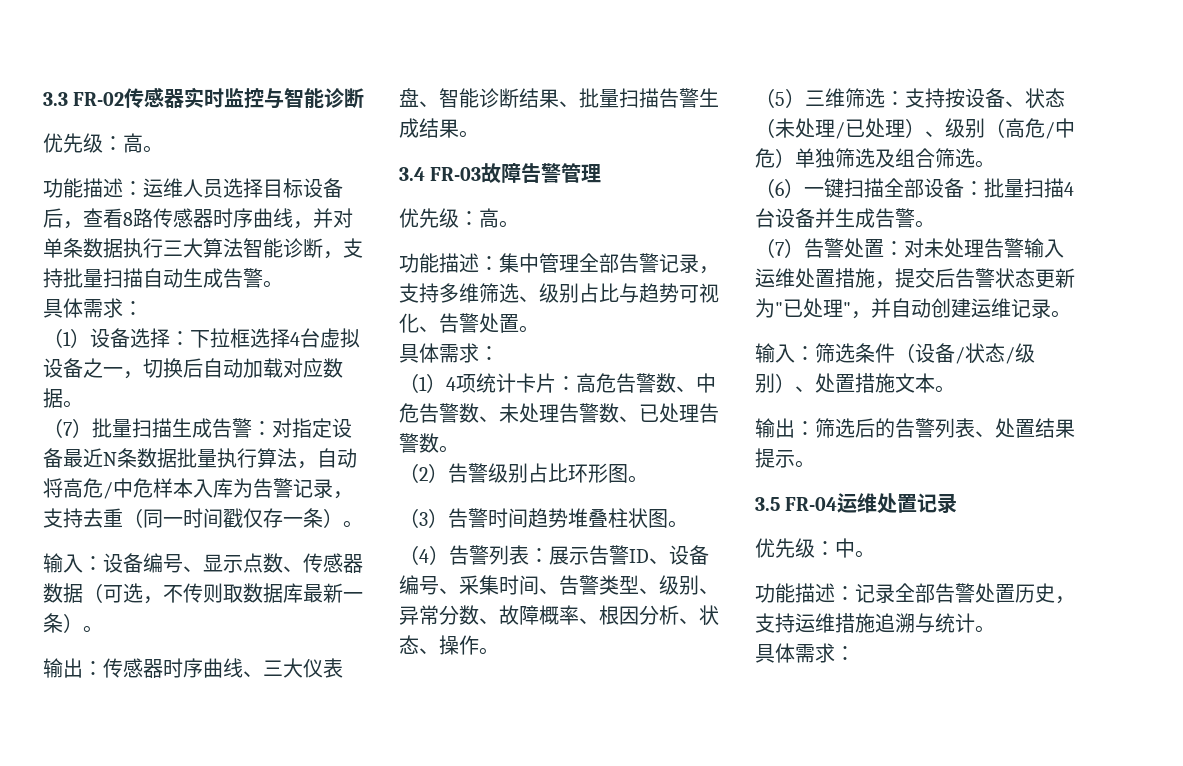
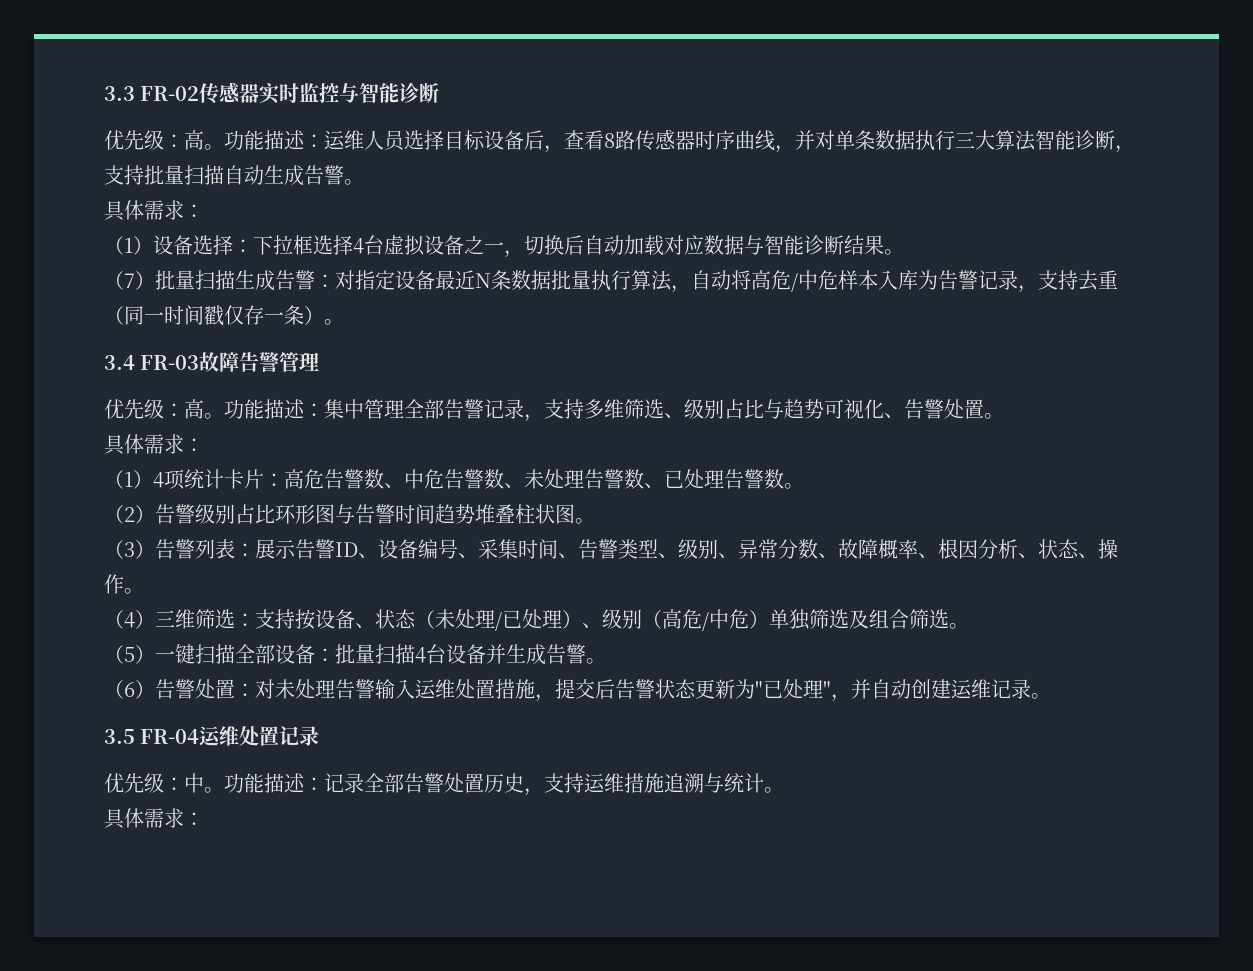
  3.3 FR-02传感器实时监控与智能诊断
- 优先级：高。
- 功能描述：运维人员选择目标设备后，查看8路传感器时序曲线，并对单条数据执行三大算法智能诊断，支持批量扫描自动生成告警。
+ 优先级：高。功能描述：运维人员选择目标设备后，查看8路传感器时序曲线，并对单条数据执行三大算法智能诊断，支持批量扫描自动生成告警。
- （1）设备选择：下拉框选择4台虚拟设备之一，切换后自动加载对应数据。
+ （1）设备选择：下拉框选择4台虚拟设备之一，切换后自动加载对应数据与智能诊断结果。
- 输入：设备编号、显示点数、传感器数据（可选，不传则取数据库最新一条）。
- 输出：传感器时序曲线、三大仪表盘、智能诊断结果、批量扫描告警生成结果。
  3.4 FR-03故障告警管理
- 优先级：高。
- 功能描述：集中管理全部告警记录，支持多维筛选、级别占比与趋势可视化、告警处置。
+ 优先级：高。功能描述：集中管理全部告警记录，支持多维筛选、级别占比与趋势可视化、告警处置。
- （2）告警级别占比环形图。
- （3）告警时间趋势堆叠柱状图。
+ （2）告警级别占比环形图与告警时间趋势堆叠柱状图。
- （4）告警列表：展示告警ID、设备编号、采集时间、告警类型、级别、异常分数、故障概率、根因分析、状态、操作。
+ （3）告警列表：展示告警ID、设备编号、采集时间、告警类型、级别、异常分数、故障概率、根因分析、状态、操作。
- （5）三维筛选：支持按设备、状态（未处理/已处理）、级别（高危/中危）单独筛选及组合筛选。
+ （4）三维筛选：支持按设备、状态（未处理/已处理）、级别（高危/中危）单独筛选及组合筛选。
- （6）一键扫描全部设备：批量扫描4台设备并生成告警。
+ （5）一键扫描全部设备：批量扫描4台设备并生成告警。
- （7）告警处置：对未处理告警输入运维处置措施，提交后告警状态更新为"已处理"，并自动创建运维记录。
+ （6）告警处置：对未处理告警输入运维处置措施，提交后告警状态更新为"已处理"，并自动创建运维记录。
- 输入：筛选条件（设备/状态/级别）、处置措施文本。
- 输出：筛选后的告警列表、处置结果提示。
- 优先级：中。
- 功能描述：记录全部告警处置历史，支持运维措施追溯与统计。
+ 优先级：中。功能描述：记录全部告警处置历史，支持运维措施追溯与统计。

